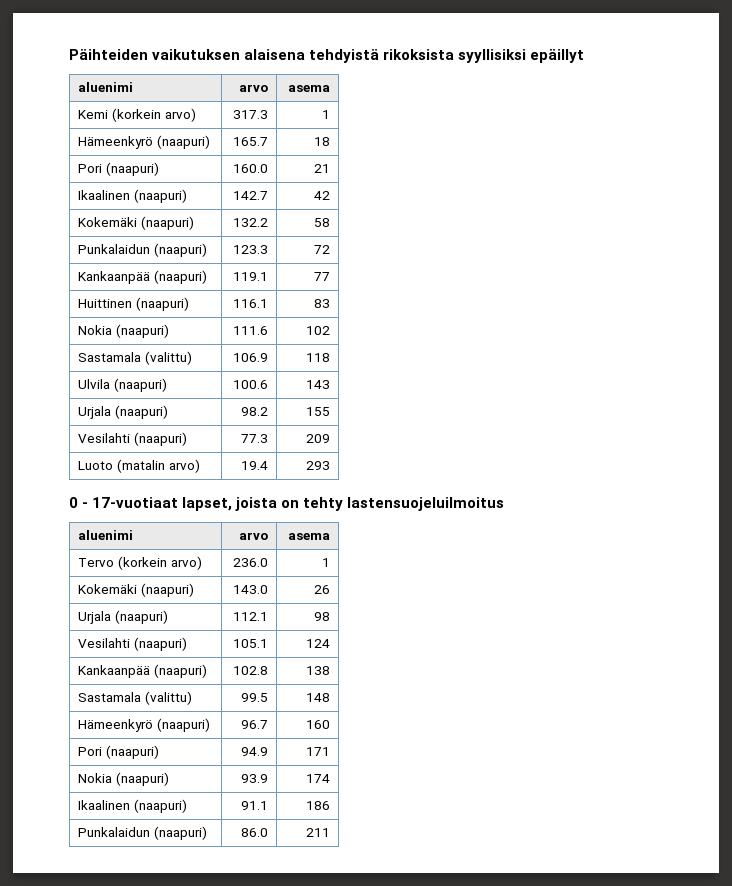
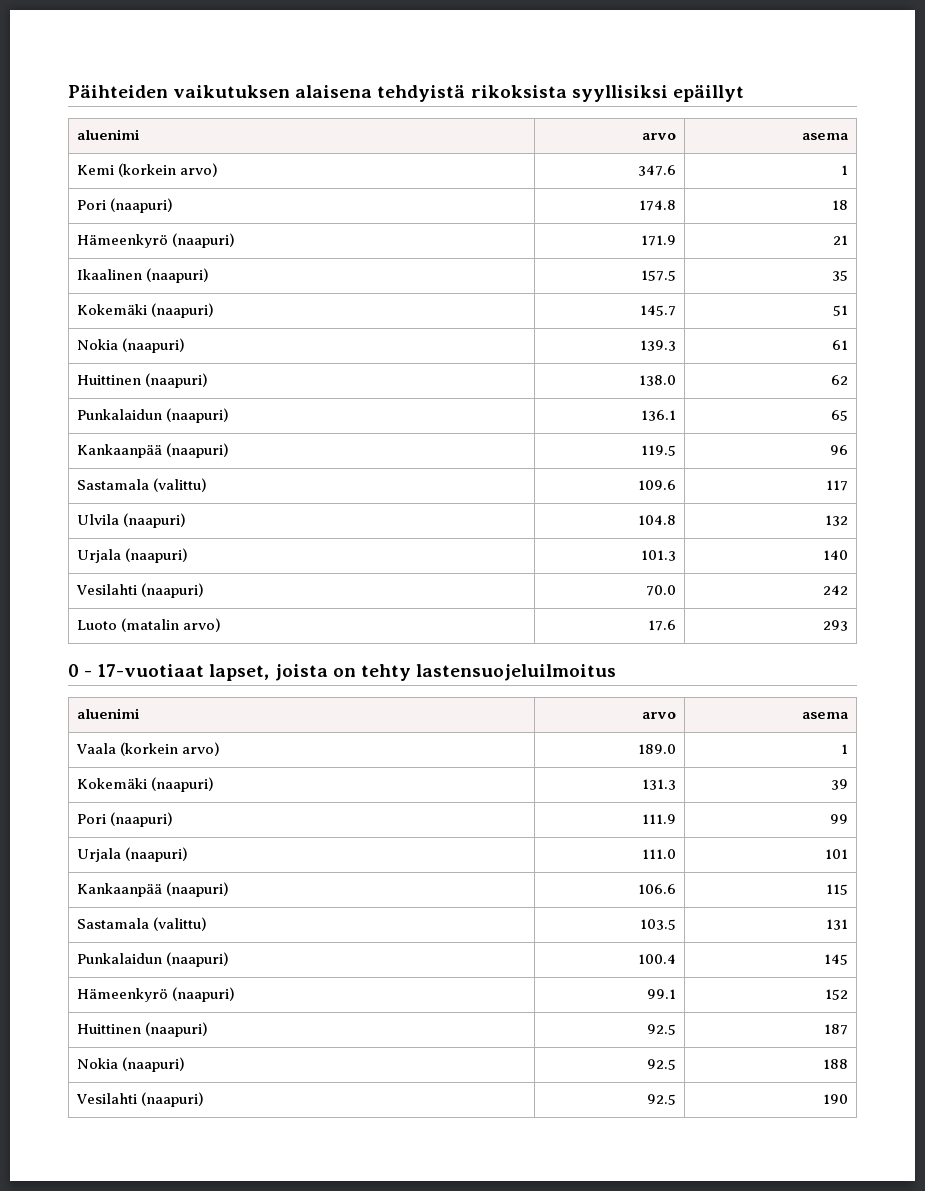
- Kemi (korkein arvo) | 317.3 | 1
- Hämeenkyrö (naapuri) | 165.7 | 18
- Pori (naapuri) | 160.0 | 21
+ Kemi (korkein arvo) | 347.6 | 1
+ Pori (naapuri) | 174.8 | 18
+ Hämeenkyrö (naapuri) | 171.9 | 21
- Ikaalinen (naapuri) | 142.7 | 42
- Kokemäki (naapuri) | 132.2 | 58
- Punkalaidun (naapuri) | 123.3 | 72
- Kankaanpää (naapuri) | 119.1 | 77
- Huittinen (naapuri) | 116.1 | 83
- Nokia (naapuri) | 111.6 | 102
- Sastamala (valittu) | 106.9 | 118
+ Ikaalinen (naapuri) | 157.5 | 35
+ Kokemäki (naapuri) | 145.7 | 51
+ Nokia (naapuri) | 139.3 | 61
+ Huittinen (naapuri) | 138.0 | 62
+ Punkalaidun (naapuri) | 136.1 | 65
+ Kankaanpää (naapuri) | 119.5 | 96
+ Sastamala (valittu) | 109.6 | 117
- Ulvila (naapuri) | 100.6 | 143
- Urjala (naapuri) | 98.2 | 155
- Vesilahti (naapuri) | 77.3 | 209
+ Ulvila (naapuri) | 104.8 | 132
+ Urjala (naapuri) | 101.3 | 140
+ Vesilahti (naapuri) | 70.0 | 242
- Luoto (matalin arvo) | 19.4 | 293
+ Luoto (matalin arvo) | 17.6 | 293
- Tervo (korkein arvo) | 236.0 | 1
+ Vaala (korkein arvo) | 189.0 | 1
- Kokemäki (naapuri) | 143.0 | 26
- Urjala (naapuri) | 112.1 | 98
- Vesilahti (naapuri) | 105.1 | 124
- Kankaanpää (naapuri) | 102.8 | 138
- Sastamala (valittu) | 99.5 | 148
- Hämeenkyrö (naapuri) | 96.7 | 160
- Pori (naapuri) | 94.9 | 171
- Nokia (naapuri) | 93.9 | 174
- Ikaalinen (naapuri) | 91.1 | 186
- Punkalaidun (naapuri) | 86.0 | 211
+ Kokemäki (naapuri) | 131.3 | 39
+ Pori (naapuri) | 111.9 | 99
+ Urjala (naapuri) | 111.0 | 101
+ Kankaanpää (naapuri) | 106.6 | 115
+ Sastamala (valittu) | 103.5 | 131
+ Punkalaidun (naapuri) | 100.4 | 145
+ Hämeenkyrö (naapuri) | 99.1 | 152
+ Huittinen (naapuri) | 92.5 | 187
+ Nokia (naapuri) | 92.5 | 188
+ Vesilahti (naapuri) | 92.5 | 190

